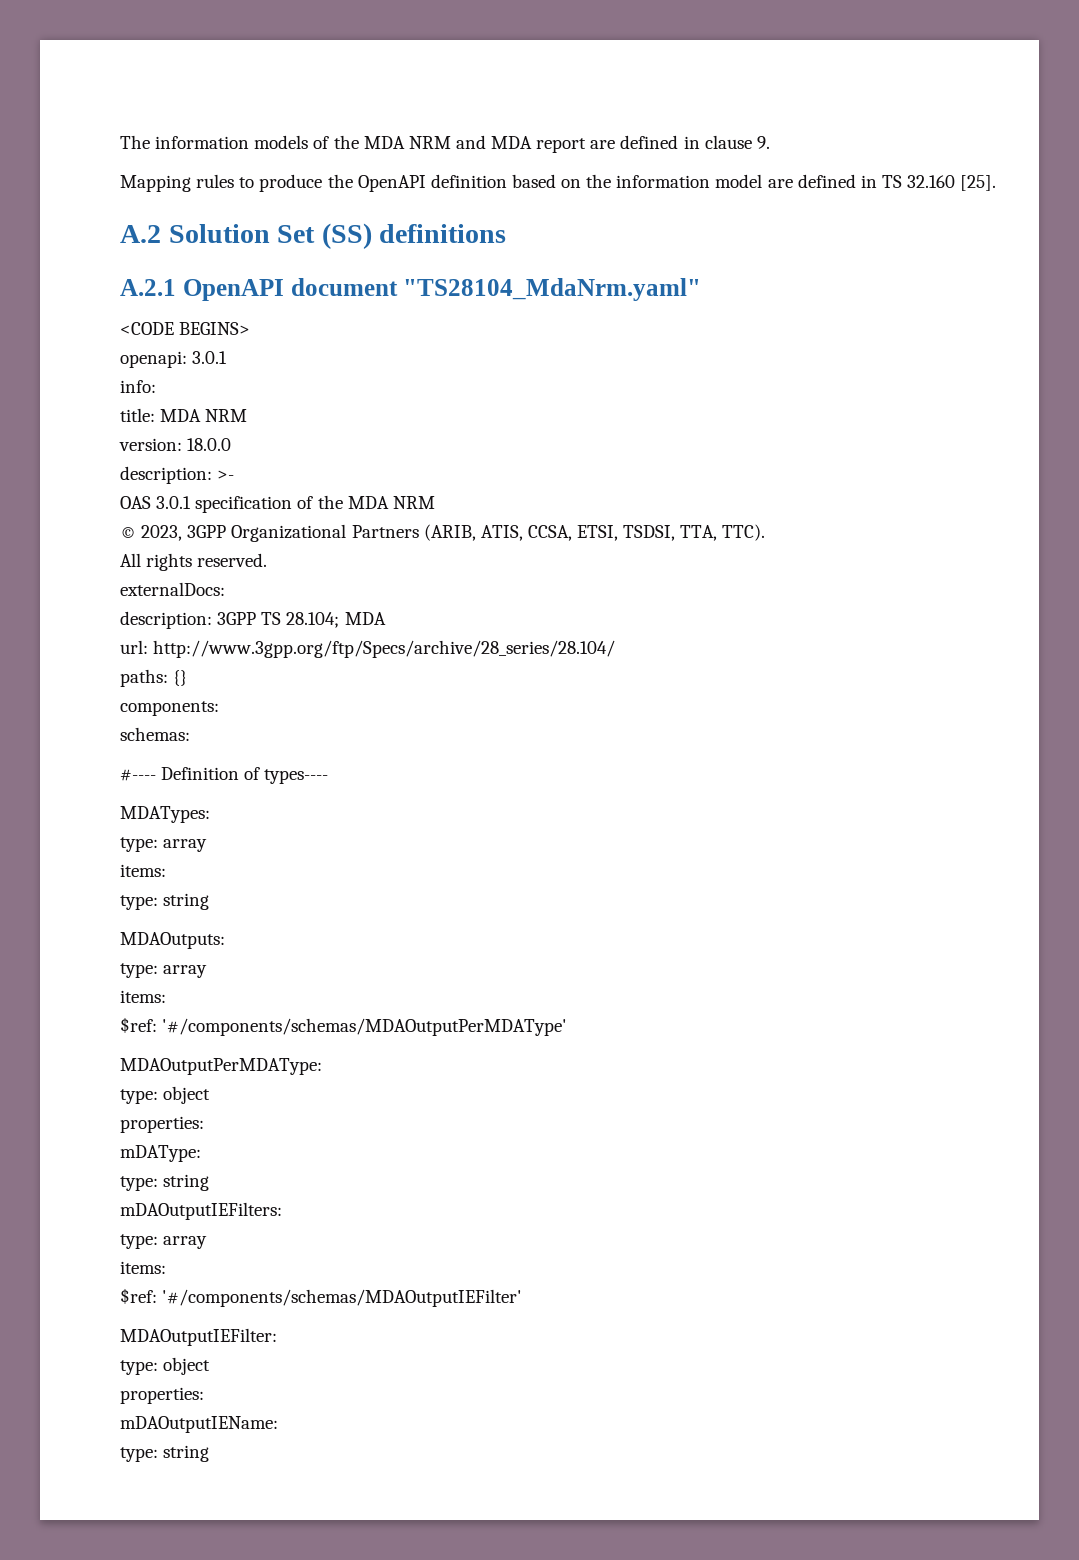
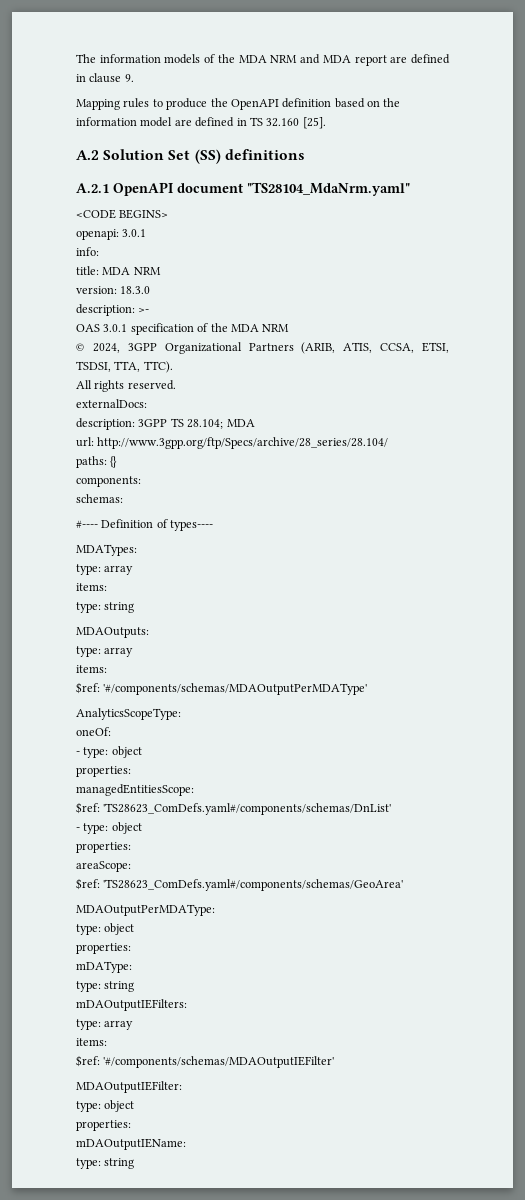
- version: 18.0.0
+ version: 18.3.0
- © 2023, 3GPP Organizational Partners (ARIB, ATIS, CCSA, ETSI, TSDSI, TTA, TTC).
+ © 2024, 3GPP Organizational Partners (ARIB, ATIS, CCSA, ETSI, TSDSI, TTA, TTC).
+ AnalyticsScopeType:
+ oneOf:
+ - type: object
+ properties:
+ managedEntitiesScope:
+ $ref: 'TS28623_ComDefs.yaml#/components/schemas/DnList'
+ - type: object
+ properties:
+ areaScope:
+ $ref: 'TS28623_ComDefs.yaml#/components/schemas/GeoArea'

